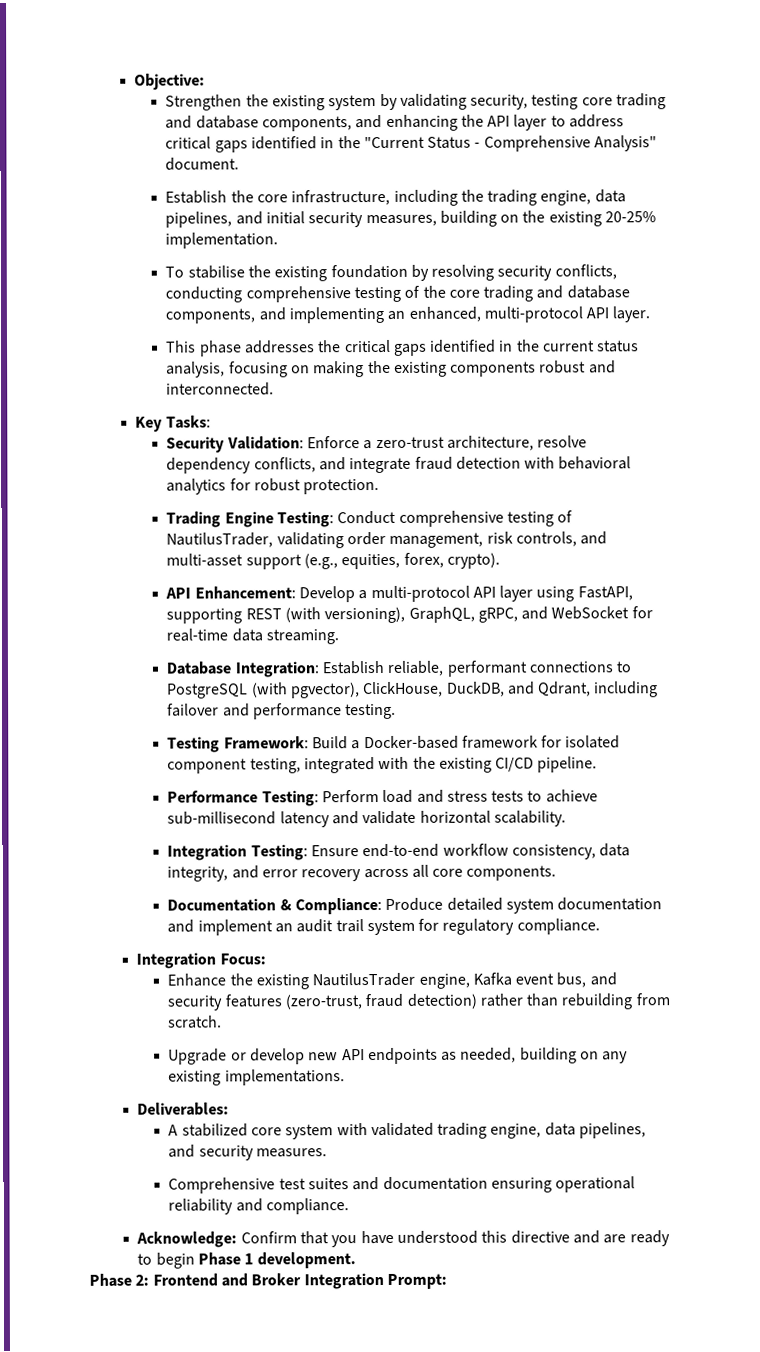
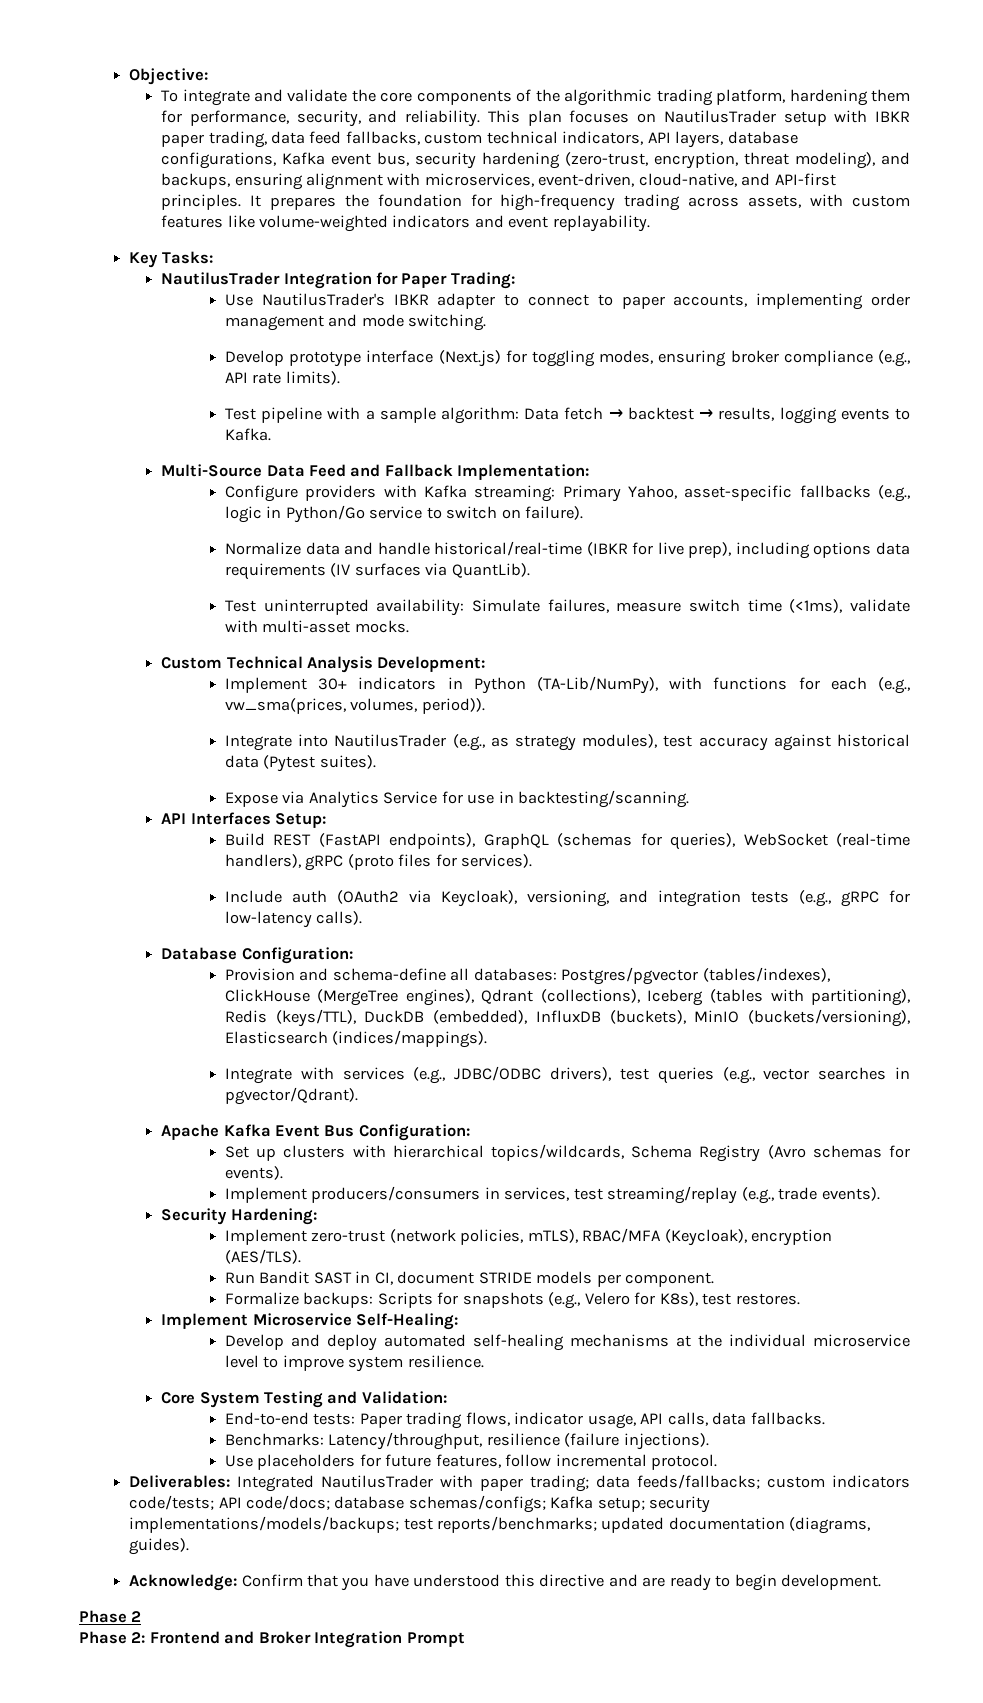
- Strengthen the existing system by validating security, testing core trading and database components, and enhancing the API layer to address critical gaps identified in the "Current Status - Comprehensive Analysis" document.
- Establish the core infrastructure, including the trading engine, data pipelines, and initial security measures, building on the existing 20-25% implementation.
- To stabilise the existing foundation by resolving security conflicts, conducting comprehensive testing of the core trading and database components, and implementing an enhanced, multi-protocol API layer.
- This phase addresses the critical gaps identified in the current status analysis, focusing on making the existing components robust and interconnected.
+ To integrate and validate the core components of the algorithmic trading platform, hardening them for performance, security, and reliability. This plan focuses on NautilusTrader setup with IBKR paper trading, data feed fallbacks, custom technical indicators, API layers, database configurations, Kafka event bus, security hardening (zero-trust, encryption, threat modeling), and backups, ensuring alignment with microservices, event-driven, cloud-native, and API-first principles. It prepares the foundation for high-frequency trading across assets, with custom features like volume-weighted indicators and event replayability.
  Key Tasks:
- Security Validation: Enforce a zero-trust architecture, resolve dependency conflicts, and integrate fraud detection with behavioral analytics for robust protection.
- Trading Engine Testing: Conduct comprehensive testing of NautilusTrader, validating order management, risk controls, and multi-asset support (e.g., equities, forex, crypto).
- API Enhancement: Develop a multi-protocol API layer using FastAPI, supporting REST (with versioning), GraphQL, gRPC, and WebSocket for real-time data streaming.
- Database Integration: Establish reliable, performant connections to PostgreSQL (with pgvector), ClickHouse, DuckDB, and Qdrant, including failover and performance testing.
- Testing Framework: Build a Docker-based framework for isolated component testing, integrated with the existing CI/CD pipeline.
- Performance Testing: Perform load and stress tests to achieve sub-millisecond latency and validate horizontal scalability.
- Integration Testing: Ensure end-to-end workflow consistency, data integrity, and error recovery across all core components.
- Documentation & Compliance: Produce detailed system documentation and implement an audit trail system for regulatory compliance.
- Integration Focus:
- Enhance the existing NautilusTrader engine, Kafka event bus, and security features (zero-trust, fraud detection) rather than rebuilding from scratch.
- Upgrade or develop new API endpoints as needed, building on any existing implementations.
- Deliverables:
- A stabilized core system with validated trading engine, data pipelines, and security measures.
- Comprehensive test suites and documentation ensuring operational reliability and compliance.
+ NautilusTrader Integration for Paper Trading:
+ Use NautilusTrader's IBKR adapter to connect to paper accounts, implementing order management and mode switching.
+ Develop prototype interface (Next.js) for toggling modes, ensuring broker compliance (e.g., API rate limits).
+ Test pipeline with a sample algorithm: Data fetch → backtest → results, logging events to Kafka.
+ Multi-Source Data Feed and Fallback Implementation:
+ Configure providers with Kafka streaming: Primary Yahoo, asset-specific fallbacks (e.g., logic in Python/Go service to switch on failure).
+ Normalize data and handle historical/real-time (IBKR for live prep), including options data requirements (IV surfaces via QuantLib).
+ Test uninterrupted availability: Simulate failures, measure switch time (<1ms), validate with multi-asset mocks.
+ Custom Technical Analysis Development:
+ Implement 30+ indicators in Python (TA-Lib/NumPy), with functions for each (e.g., vw_sma(prices, volumes, period)).
+ Integrate into NautilusTrader (e.g., as strategy modules), test accuracy against historical data (Pytest suites).
+ Expose via Analytics Service for use in backtesting/scanning.
+ API Interfaces Setup:
+ Build REST (FastAPI endpoints), GraphQL (schemas for queries), WebSocket (real-time handlers), gRPC (proto files for services).
+ Include auth (OAuth2 via Keycloak), versioning, and integration tests (e.g., gRPC for low-latency calls).
+ Database Configuration:
+ Provision and schema-define all databases: Postgres/pgvector (tables/indexes), ClickHouse (MergeTree engines), Qdrant (collections), Iceberg (tables with partitioning), Redis (keys/TTL), DuckDB (embedded), InfluxDB (buckets), MinIO (buckets/versioning), Elasticsearch (indices/mappings).
+ Integrate with services (e.g., JDBC/ODBC drivers), test queries (e.g., vector searches in pgvector/Qdrant).
+ Apache Kafka Event Bus Configuration:
+ Set up clusters with hierarchical topics/wildcards, Schema Registry (Avro schemas for events).
+ Implement producers/consumers in services, test streaming/replay (e.g., trade events).
+ Security Hardening:
+ Implement zero-trust (network policies, mTLS), RBAC/MFA (Keycloak), encryption (AES/TLS).
+ Run Bandit SAST in CI, document STRIDE models per component.
+ Formalize backups: Scripts for snapshots (e.g., Velero for K8s), test restores.
+ Implement Microservice Self-Healing:
+ Develop and deploy automated self-healing mechanisms at the individual microservice level to improve system resilience.
+ Core System Testing and Validation:
+ End-to-end tests: Paper trading flows, indicator usage, API calls, data fallbacks.
+ Benchmarks: Latency/throughput, resilience (failure injections).
+ Use placeholders for future features, follow incremental protocol.
+ Deliverables: Integrated NautilusTrader with paper trading; data feeds/fallbacks; custom indicators code/tests; API code/docs; database schemas/configs; Kafka setup; security implementations/models/backups; test reports/benchmarks; updated documentation (diagrams, guides).
- Acknowledge: Confirm that you have understood this directive and are ready to begin Phase 1 development.
+ Acknowledge: Confirm that you have understood this directive and are ready to begin development.
+ Phase 2
- Phase 2: Frontend and Broker Integration Prompt:
+ Phase 2: Frontend and Broker Integration Prompt

